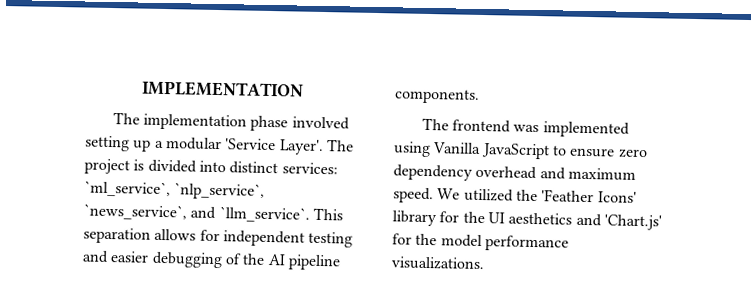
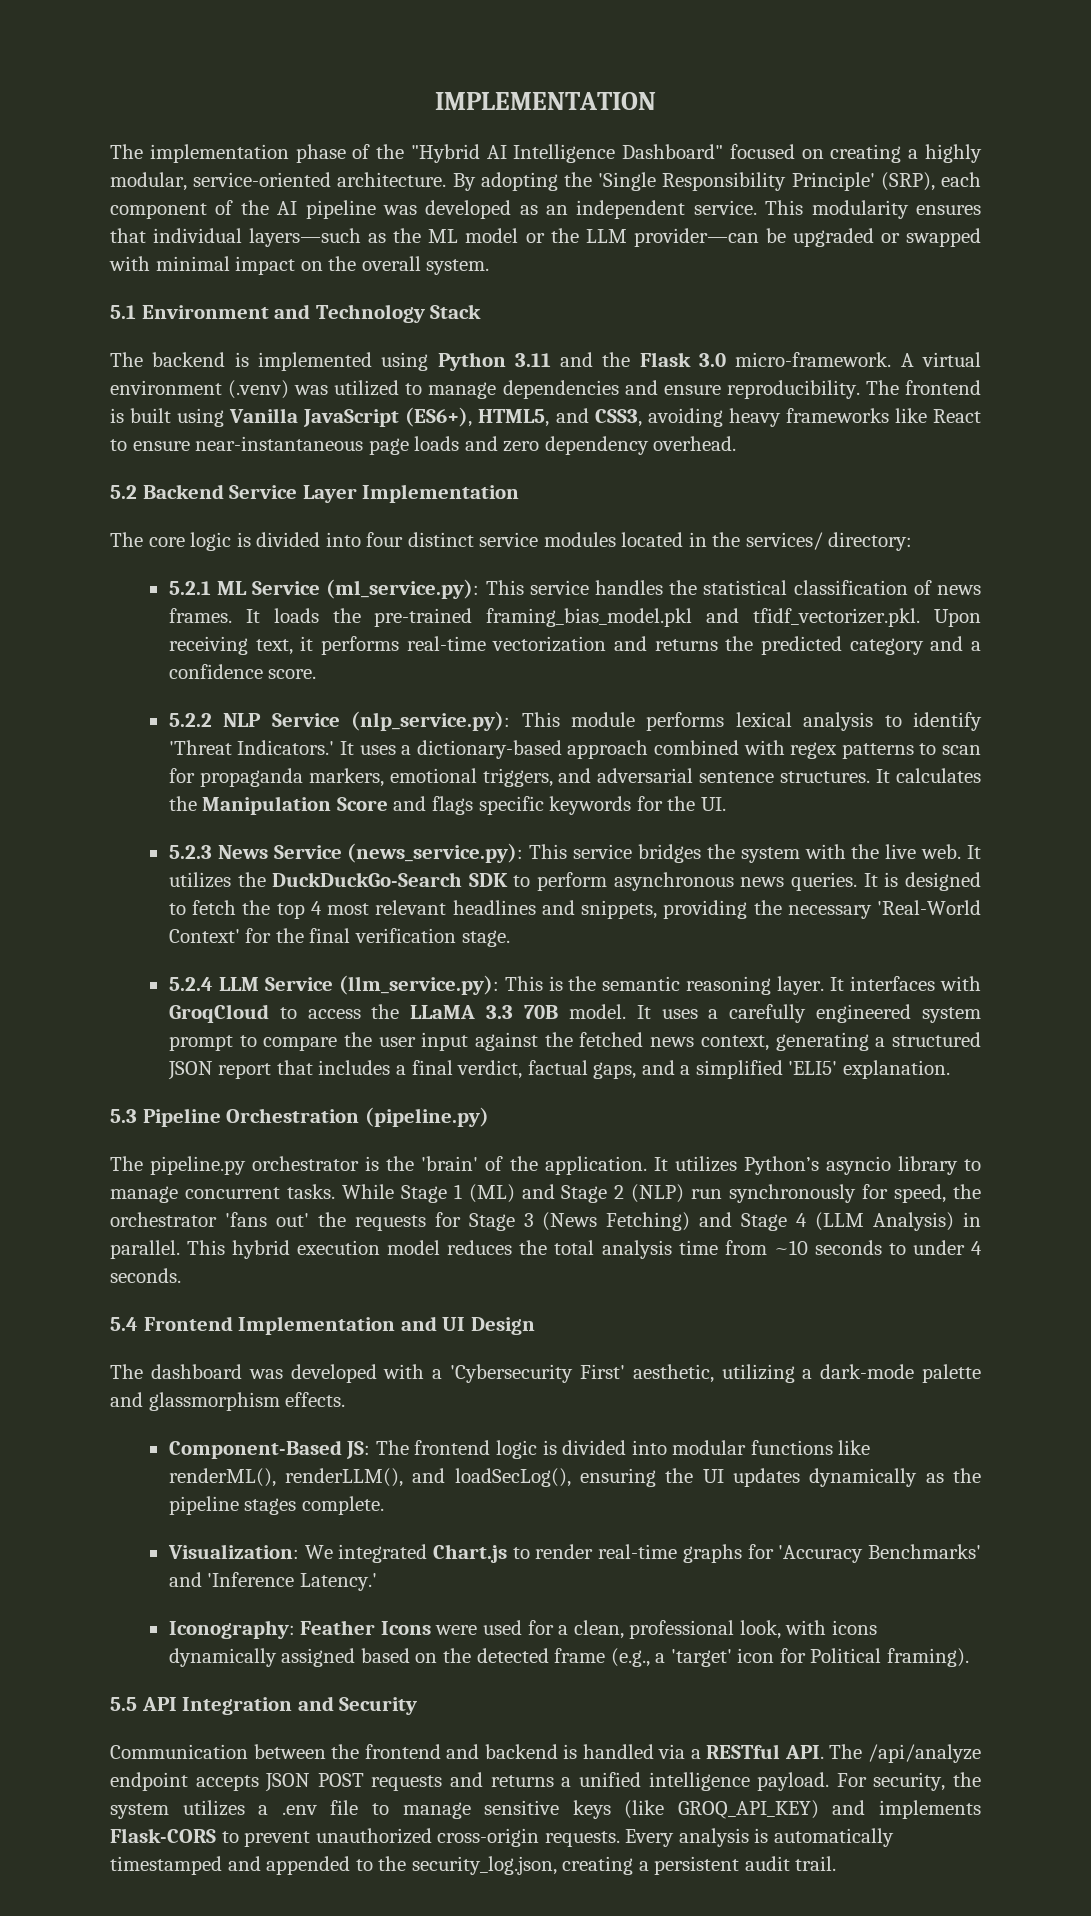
- The implementation phase involved setting up a modular 'Service Layer'. The project is divided into distinct services: `ml_service`, `nlp_service`, `news_service`, and `llm_service`. This separation allows for independent testing and easier debugging of the AI pipeline components.
- The frontend was implemented using Vanilla JavaScript to ensure zero dependency overhead and maximum speed. We utilized the 'Feather Icons' library for the UI aesthetics and 'Chart.js' for the model performance visualizations.
+ The implementation phase of the "Hybrid AI Intelligence Dashboard" focused on creating a highly modular, service-oriented architecture. By adopting the 'Single Responsibility Principle' (SRP), each component of the AI pipeline was developed as an independent service. This modularity ensures that individual layers—such as the ML model or the LLM provider—can be upgraded or swapped with minimal impact on the overall system.
+ 5.1 Environment and Technology Stack
+ The backend is implemented using Python 3.11 and the Flask 3.0 micro-framework. A virtual environment (.venv) was utilized to manage dependencies and ensure reproducibility. The frontend is built using Vanilla JavaScript (ES6+), HTML5, and CSS3, avoiding heavy frameworks like React to ensure near-instantaneous page loads and zero dependency overhead.
+ 5.2 Backend Service Layer Implementation
+ The core logic is divided into four distinct service modules located in the services/ directory:
+ 5.2.1 ML Service (ml_service.py): This service handles the statistical classification of news frames. It loads the pre-trained framing_bias_model.pkl and tfidf_vectorizer.pkl. Upon receiving text, it performs real-time vectorization and returns the predicted category and a confidence score.
+ 5.2.2 NLP Service (nlp_service.py): This module performs lexical analysis to identify 'Threat Indicators.' It uses a dictionary-based approach combined with regex patterns to scan for propaganda markers, emotional triggers, and adversarial sentence structures. It calculates the Manipulation Score and flags specific keywords for the UI.
+ 5.2.3 News Service (news_service.py): This service bridges the system with the live web. It utilizes the DuckDuckGo-Search SDK to perform asynchronous news queries. It is designed to fetch the top 4 most relevant headlines and snippets, providing the necessary 'Real-World Context' for the final verification stage.
+ 5.2.4 LLM Service (llm_service.py): This is the semantic reasoning layer. It interfaces with GroqCloud to access the LLaMA 3.3 70B model. It uses a carefully engineered system prompt to compare the user input against the fetched news context, generating a structured JSON report that includes a final verdict, factual gaps, and a simplified 'ELI5' explanation.
+ 5.3 Pipeline Orchestration (pipeline.py)
+ The pipeline.py orchestrator is the 'brain' of the application. It utilizes Python’s asyncio library to manage concurrent tasks. While Stage 1 (ML) and Stage 2 (NLP) run synchronously for speed, the orchestrator 'fans out' the requests for Stage 3 (News Fetching) and Stage 4 (LLM Analysis) in parallel. This hybrid execution model reduces the total analysis time from ~10 seconds to under 4 seconds.
+ 5.4 Frontend Implementation and UI Design
+ The dashboard was developed with a 'Cybersecurity First' aesthetic, utilizing a dark-mode palette and glassmorphism effects.
+ Component-Based JS: The frontend logic is divided into modular functions like renderML(), renderLLM(), and loadSecLog(), ensuring the UI updates dynamically as the pipeline stages complete.
+ Visualization: We integrated Chart.js to render real-time graphs for 'Accuracy Benchmarks' and 'Inference Latency.'
+ Iconography: Feather Icons were used for a clean, professional look, with icons dynamically assigned based on the detected frame (e.g., a 'target' icon for Political framing).
+ 5.5 API Integration and Security
+ Communication between the frontend and backend is handled via a RESTful API. The /api/analyze endpoint accepts JSON POST requests and returns a unified intelligence payload. For security, the system utilizes a .env file to manage sensitive keys (like GROQ_API_KEY) and implements Flask-CORS to prevent unauthorized cross-origin requests. Every analysis is automatically timestamped and appended to the security_log.json, creating a persistent audit trail.

